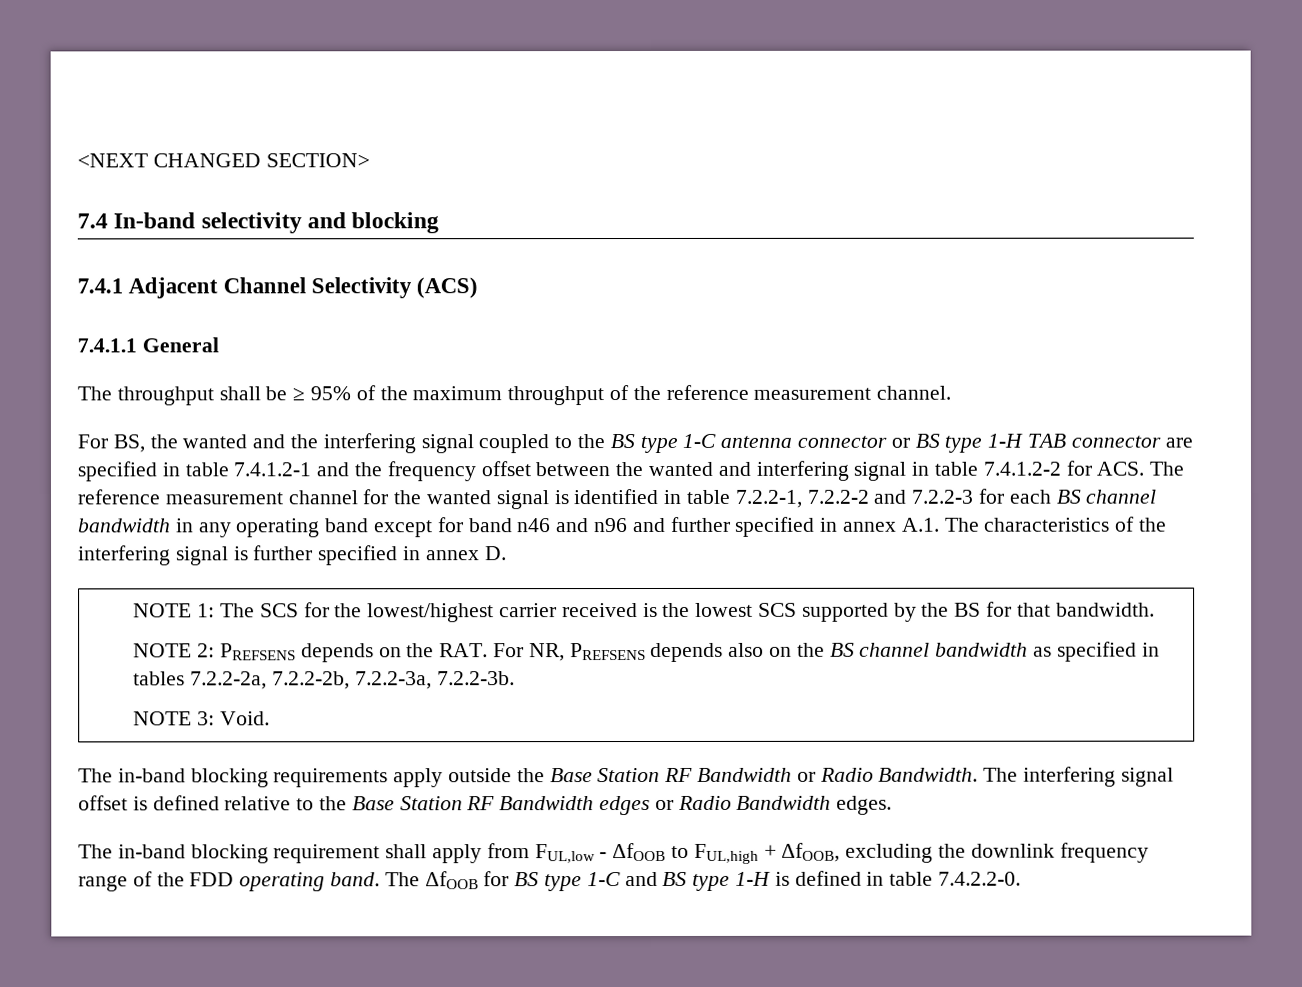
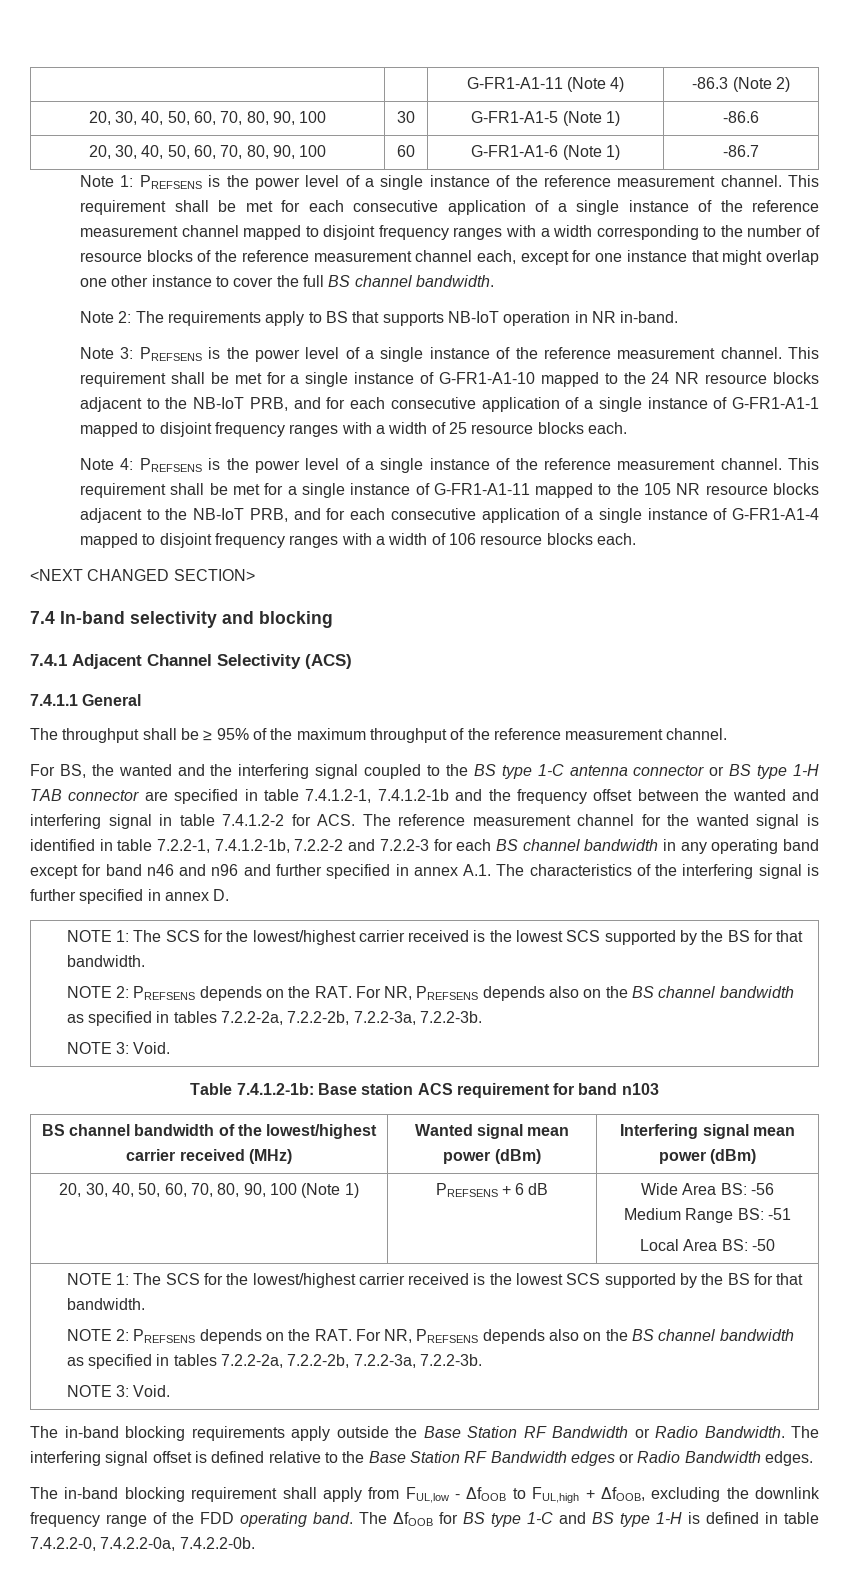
+ | | G-FR1-A1-11 (Note 4) | -86.3 (Note 2)
+ 20, 30, 40, 50, 60, 70, 80, 90, 100 | 30 | G-FR1-A1-5 (Note 1) | -86.6
+ 20, 30, 40, 50, 60, 70, 80, 90, 100 | 60 | G-FR1-A1-6 (Note 1) | -86.7
+ Note 1: PREFSENS is the power level of a single instance of the reference measurement channel. This requirement shall be met for each consecutive application of a single instance of the reference measurement channel mapped to disjoint frequency ranges with a width corresponding to the number of resource blocks of the reference measurement channel each, except for one instance that might overlap one other instance to cover the full BS channel bandwidth.
+ Note 2: The requirements apply to BS that supports NB-IoT operation in NR in-band.
+ Note 3: PREFSENS is the power level of a single instance of the reference measurement channel. This requirement shall be met for a single instance of G-FR1-A1-10 mapped to the 24 NR resource blocks adjacent to the NB-IoT PRB, and for each consecutive application of a single instance of G-FR1-A1-1 mapped to disjoint frequency ranges with a width of 25 resource blocks each.
+ Note 4: PREFSENS is the power level of a single instance of the reference measurement channel. This requirement shall be met for a single instance of G-FR1-A1-11 mapped to the 105 NR resource blocks adjacent to the NB-IoT PRB, and for each consecutive application of a single instance of G-FR1-A1-4 mapped to disjoint frequency ranges with a width of 106 resource blocks each.
- For BS, the wanted and the interfering signal coupled to the BS type 1-C antenna connector or BS type 1-H TAB connector are specified in table 7.4.1.2-1 and the frequency offset between the wanted and interfering signal in table 7.4.1.2-2 for ACS. The reference measurement channel for the wanted signal is identified in table 7.2.2-1, 7.2.2-2 and 7.2.2-3 for each BS channel bandwidth in any operating band except for band n46 and n96 and further specified in annex A.1. The characteristics of the interfering signal is further specified in annex D.
+ For BS, the wanted and the interfering signal coupled to the BS type 1-C antenna connector or BS type 1-H TAB connector are specified in table 7.4.1.2-1, 7.4.1.2-1b and the frequency offset between the wanted and interfering signal in table 7.4.1.2-2 for ACS. The reference measurement channel for the wanted signal is identified in table 7.2.2-1, 7.4.1.2-1b, 7.2.2-2 and 7.2.2-3 for each BS channel bandwidth in any operating band except for band n46 and n96 and further specified in annex A.1. The characteristics of the interfering signal is further specified in annex D.
+ Table 7.4.1.2-1b: Base station ACS requirement for band n103
+ BS channel bandwidth of the lowest/highest carrier received (MHz) | Wanted signal mean power (dBm) | Interfering signal mean power (dBm)
+ 20, 30, 40, 50, 60, 70, 80, 90, 100 (Note 1) | PREFSENS + 6 dB | Wide Area BS: -56
+ Medium Range BS: -51
+ Local Area BS: -50
+ NOTE 1: The SCS for the lowest/highest carrier received is the lowest SCS supported by the BS for that bandwidth.
+ NOTE 2: PREFSENS depends on the RAT. For NR, PREFSENS depends also on the BS channel bandwidth as specified in tables 7.2.2-2a, 7.2.2-2b, 7.2.2-3a, 7.2.2-3b.
+ NOTE 3: Void.
- The ΔfOOB for BS type 1-C and BS type 1-H is defined in table 7.4.2.2-0.
+ The ΔfOOB for BS type 1-C and BS type 1-H is defined in table 7.4.2.2-0, 7.4.2.2-0a, 7.4.2.2-0b.

